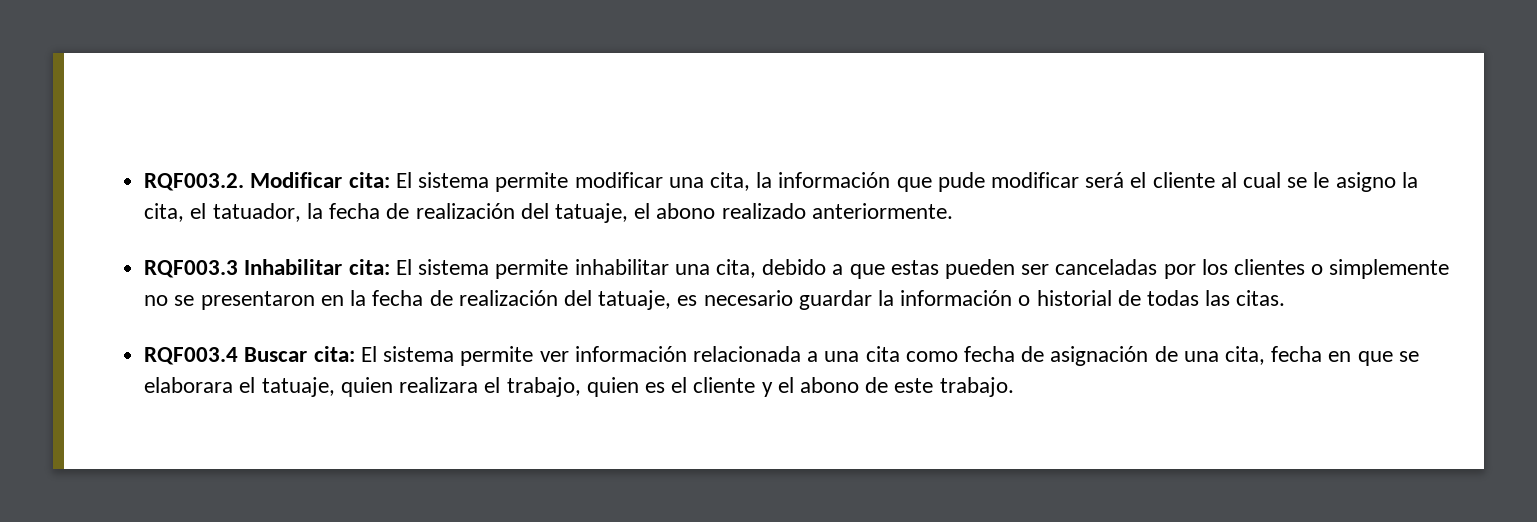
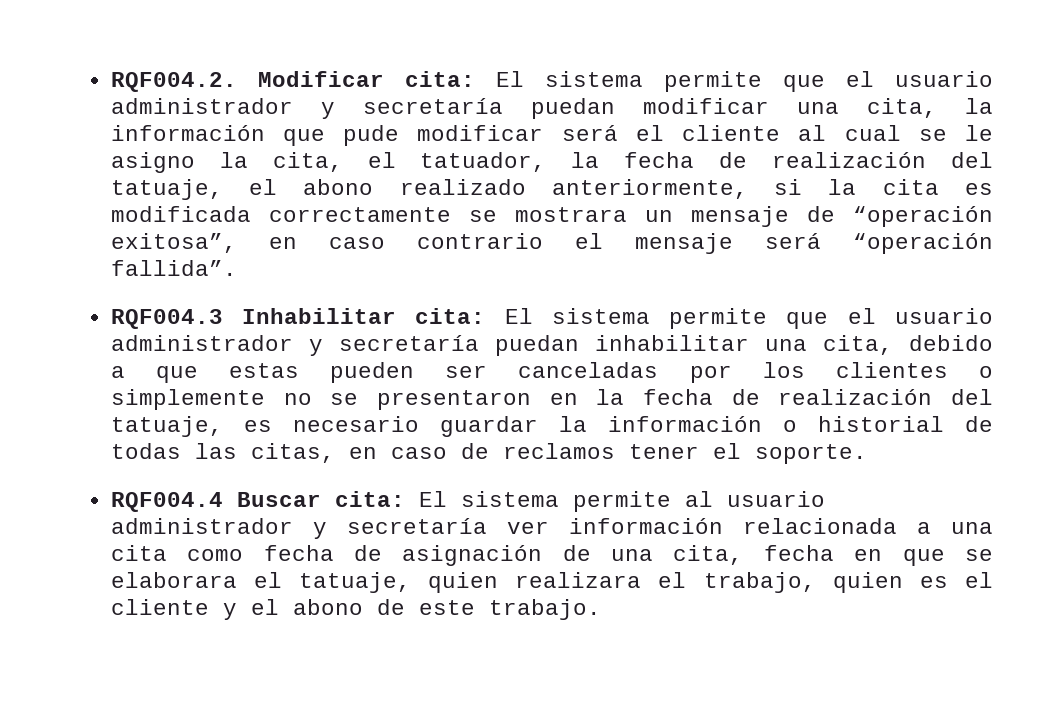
- RQF003.2. Modificar cita:
+ RQF004.2. Modificar cita:
- El sistema permite modificar una cita, la información que pude modificar será el cliente al cual se le asigno la cita, el tatuador, la fecha de realización del tatuaje, el abono realizado anteriormente.
- RQF003.3 Inhabilitar cita:
+ El sistema permite que el usuario administrador y secretaría puedan modificar una cita, la información que pude modificar será el cliente al cual se le asigno la cita, el tatuador, la fecha de realización del tatuaje, el abono realizado anteriormente, si la cita es modificada correctamente se mostrara un mensaje de “operación exitosa”, en caso contrario el mensaje será “operación fallida”.
+ RQF004.3 Inhabilitar cita:
- El sistema permite inhabilitar una cita, debido a que estas pueden ser canceladas por los clientes o simplemente no se presentaron en la fecha de realización del tatuaje, es necesario guardar la información o historial de todas las citas.
- RQF003.4 Buscar cita:
+ El sistema permite que el usuario administrador y secretaría puedan inhabilitar una cita, debido a que estas pueden ser canceladas por los clientes o simplemente no se presentaron en la fecha de realización del tatuaje, es necesario guardar la información o historial de todas las citas, en caso de reclamos tener el soporte.
+ RQF004.4 Buscar cita:
- El sistema permite ver información relacionada a una cita como fecha de asignación de una cita, fecha en que se elaborara el tatuaje, quien realizara el trabajo, quien es el cliente y el abono de este trabajo.
+ El sistema permite al usuario administrador y secretaría ver información relacionada a una cita como fecha de asignación de una cita, fecha en que se elaborara el tatuaje, quien realizara el trabajo, quien es el cliente y el abono de este trabajo.

